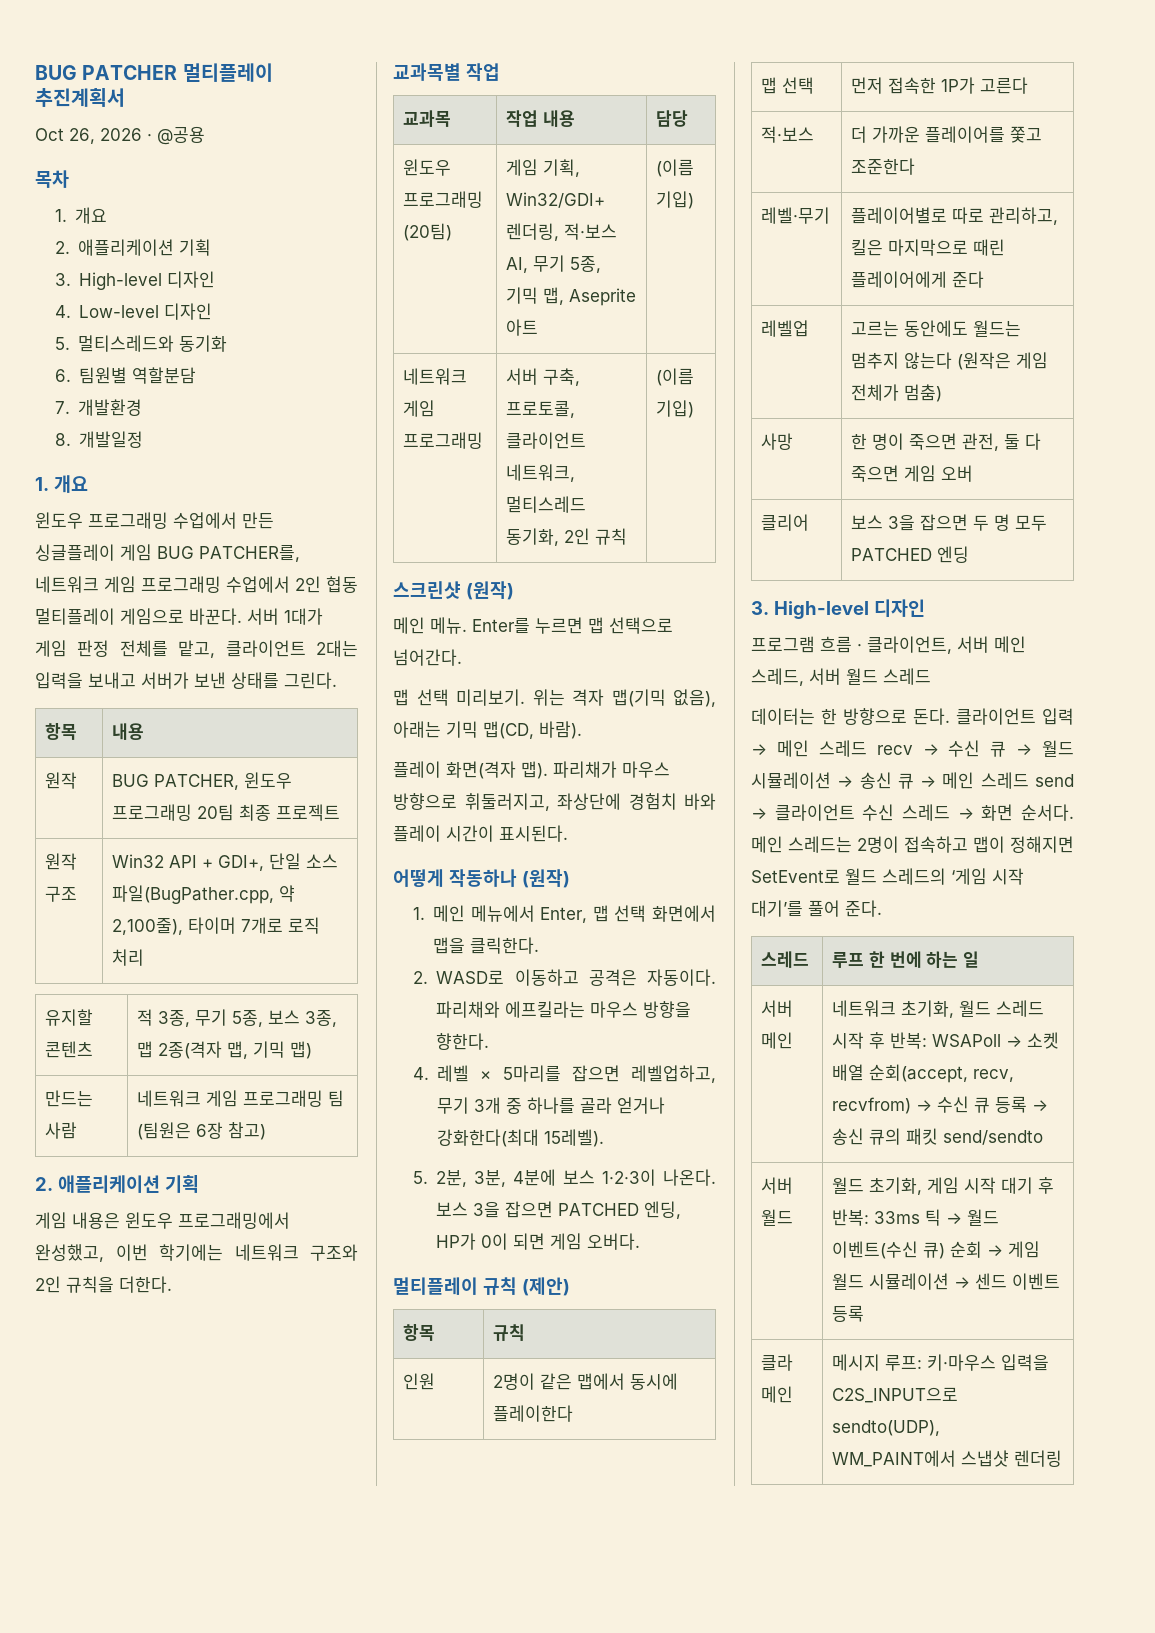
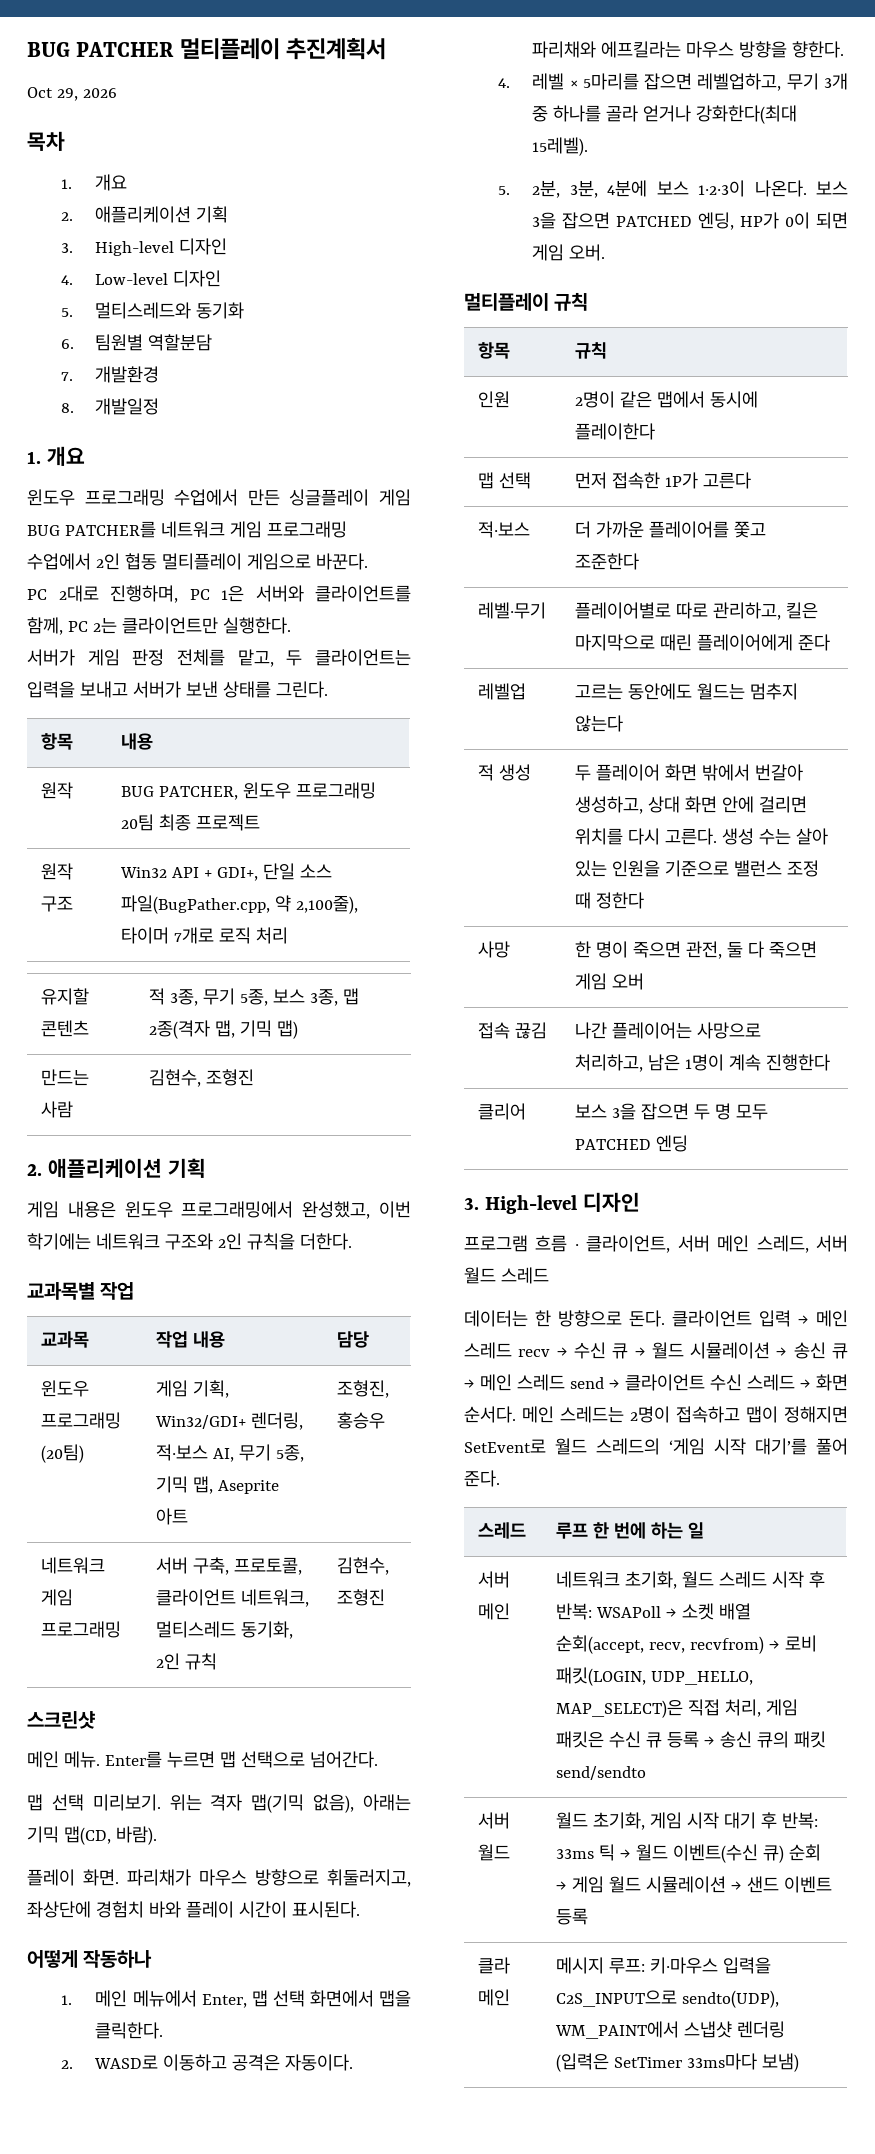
- Oct 26, 2026 · @공용
+ Oct 29, 2026
- 윈도우 프로그래밍 수업에서 만든 싱글플레이 게임 BUG PATCHER를, 네트워크 게임 프로그래밍 수업에서 2인 협동 멀티플레이 게임으로 바꾼다. 서버 1대가 게임 판정 전체를 맡고, 클라이언트 2대는 입력을 보내고 서버가 보낸 상태를 그린다.
+ 윈도우 프로그래밍 수업에서 만든 싱글플레이 게임 BUG PATCHER를 네트워크 게임 프로그래밍 수업에서 2인 협동 멀티플레이 게임으로 바꾼다.
+ PC 2대로 진행하며, PC 1은 서버와 클라이언트를 함께, PC 2는 클라이언트만 실행한다.
+ 서버가 게임 판정 전체를 맡고, 두 클라이언트는 입력을 보내고 서버가 보낸 상태를 그린다.
- 만드는 사람 | 네트워크 게임 프로그래밍 팀 (팀원은 6장 참고)
+ 만드는 사람 | 김현수, 조형진
- 윈도우 프로그래밍 (20팀) | 게임 기획, Win32/GDI+ 렌더링, 적·보스 AI, 무기 5종, 기믹 맵, Aseprite 아트 | (이름 기입)
+ 윈도우 프로그래밍 (20팀) | 게임 기획, Win32/GDI+ 렌더링, 적·보스 AI, 무기 5종, 기믹 맵, Aseprite 아트 | 조형진, 홍승우
- 네트워크 게임 프로그래밍 | 서버 구축, 프로토콜, 클라이언트 네트워크, 멀티스레드 동기화, 2인 규칙 | (이름 기입)
+ 네트워크 게임 프로그래밍 | 서버 구축, 프로토콜, 클라이언트 네트워크, 멀티스레드 동기화, 2인 규칙 | 김현수, 조형진
- 스크린샷 (원작)
+ 스크린샷
- 플레이 화면(격자 맵).
+ 플레이 화면.
- 어떻게 작동하나 (원작)
+ 어떻게 작동하나
- 보스 3을 잡으면 PATCHED 엔딩, HP가 0이 되면 게임 오버다.
+ 보스 3을 잡으면 PATCHED 엔딩, HP가 0이 되면 게임 오버.
- 멀티플레이 규칙 (제안)
+ 멀티플레이 규칙
- 레벨업 | 고르는 동안에도 월드는 멈추지 않는다 (원작은 게임 전체가 멈춤)
+ 레벨업 | 고르는 동안에도 월드는 멈추지 않는다
+ 적 생성 | 두 플레이어 화면 밖에서 번갈아 생성하고, 상대 화면 안에 걸리면 위치를 다시 고른다. 생성 수는 살아 있는 인원을 기준으로 밸런스 조정 때 정한다
+ 접속 끊김 | 나간 플레이어는 사망으로 처리하고, 남은 1명이 계속 진행한다
- 서버 메인 | 네트워크 초기화, 월드 스레드 시작 후 반복: WSAPoll → 소켓 배열 순회(accept, recv, recvfrom) → 수신 큐 등록 → 송신 큐의 패킷 send/sendto
+ 서버 메인 | 네트워크 초기화, 월드 스레드 시작 후 반복: WSAPoll → 소켓 배열 순회(accept, recv, recvfrom) → 로비 패킷(LOGIN, UDP_HELLO, MAP_SELECT)은 직접 처리, 게임 패킷은 수신 큐 등록 → 송신 큐의 패킷 send/sendto
- 서버 월드 | 월드 초기화, 게임 시작 대기 후 반복: 33ms 틱 → 월드 이벤트(수신 큐) 순회 → 게임 월드 시뮬레이션 → 센드 이벤트 등록
+ 서버 월드 | 월드 초기화, 게임 시작 대기 후 반복: 33ms 틱 → 월드 이벤트(수신 큐) 순회 → 게임 월드 시뮬레이션 → 샌드 이벤트 등록
- 클라 메인 | 메시지 루프: 키·마우스 입력을 C2S_INPUT으로 sendto(UDP), WM_PAINT에서 스냅샷 렌더링
+ 클라 메인 | 메시지 루프: 키·마우스 입력을 C2S_INPUT으로 sendto(UDP), WM_PAINT에서 스냅샷 렌더링 (입력은 SetTimer 33ms마다 보냄)

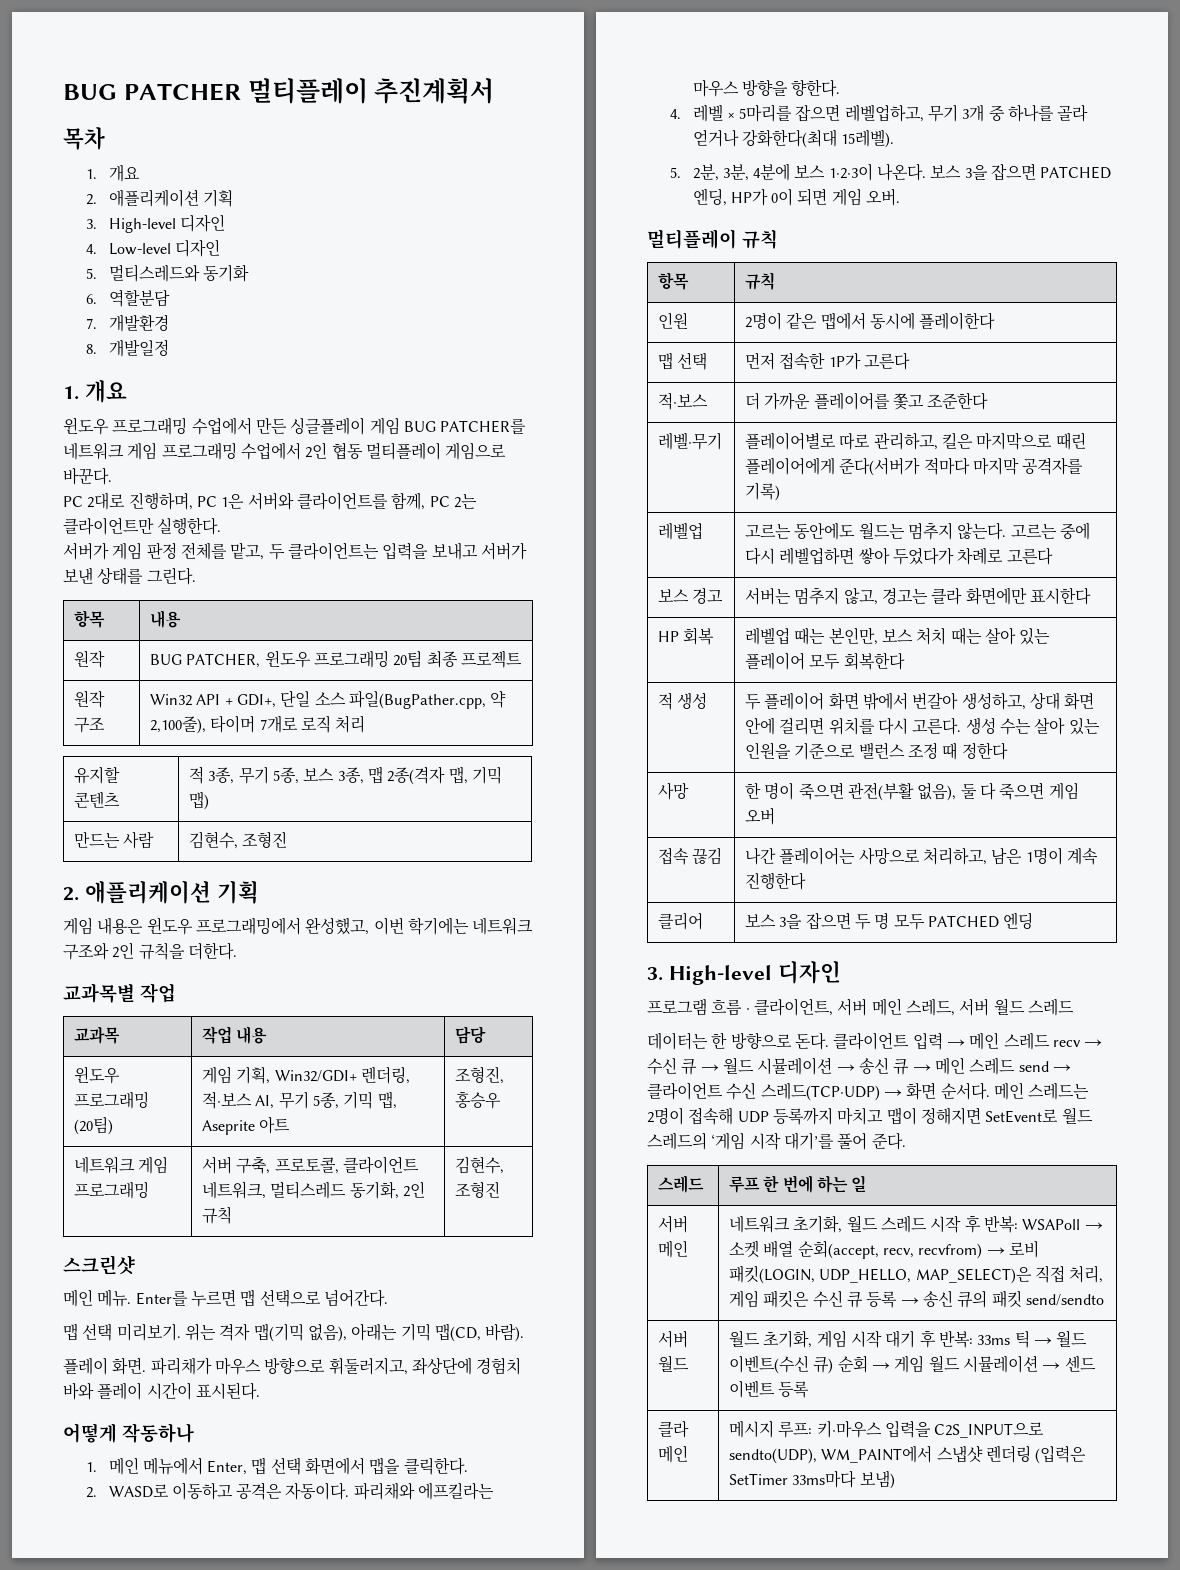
- Oct 29, 2026
- 6. 팀원별 역할분담
+ 6. 역할분담
- 레벨·무기 | 플레이어별로 따로 관리하고, 킬은 마지막으로 때린 플레이어에게 준다
+ 레벨·무기 | 플레이어별로 따로 관리하고, 킬은 마지막으로 때린 플레이어에게 준다(서버가 적마다 마지막 공격자를 기록)
- 레벨업 | 고르는 동안에도 월드는 멈추지 않는다
+ 레벨업 | 고르는 동안에도 월드는 멈추지 않는다. 고르는 중에 다시 레벨업하면 쌓아 두었다가 차례로 고른다
+ 보스 경고 | 서버는 멈추지 않고, 경고는 클라 화면에만 표시한다
+ HP 회복 | 레벨업 때는 본인만, 보스 처치 때는 살아 있는 플레이어 모두 회복한다
- 사망 | 한 명이 죽으면 관전, 둘 다 죽으면 게임 오버
+ 사망 | 한 명이 죽으면 관전(부활 없음), 둘 다 죽으면 게임 오버
- 클라이언트 입력 → 메인 스레드 recv → 수신 큐 → 월드 시뮬레이션 → 송신 큐 → 메인 스레드 send → 클라이언트 수신 스레드 → 화면 순서다.
+ 클라이언트 입력 → 메인 스레드 recv → 수신 큐 → 월드 시뮬레이션 → 송신 큐 → 메인 스레드 send → 클라이언트 수신 스레드(TCP·UDP) → 화면 순서다.
- 메인 스레드는 2명이 접속하고 맵이 정해지면 SetEvent로 월드 스레드의 ‘게임 시작 대기’를 풀어 준다.
+ 메인 스레드는 2명이 접속해 UDP 등록까지 마치고 맵이 정해지면 SetEvent로 월드 스레드의 ‘게임 시작 대기’를 풀어 준다.
- 서버 월드 | 월드 초기화, 게임 시작 대기 후 반복: 33ms 틱 → 월드 이벤트(수신 큐) 순회 → 게임 월드 시뮬레이션 → 샌드 이벤트 등록
+ 서버 월드 | 월드 초기화, 게임 시작 대기 후 반복: 33ms 틱 → 월드 이벤트(수신 큐) 순회 → 게임 월드 시뮬레이션 → 센드 이벤트 등록

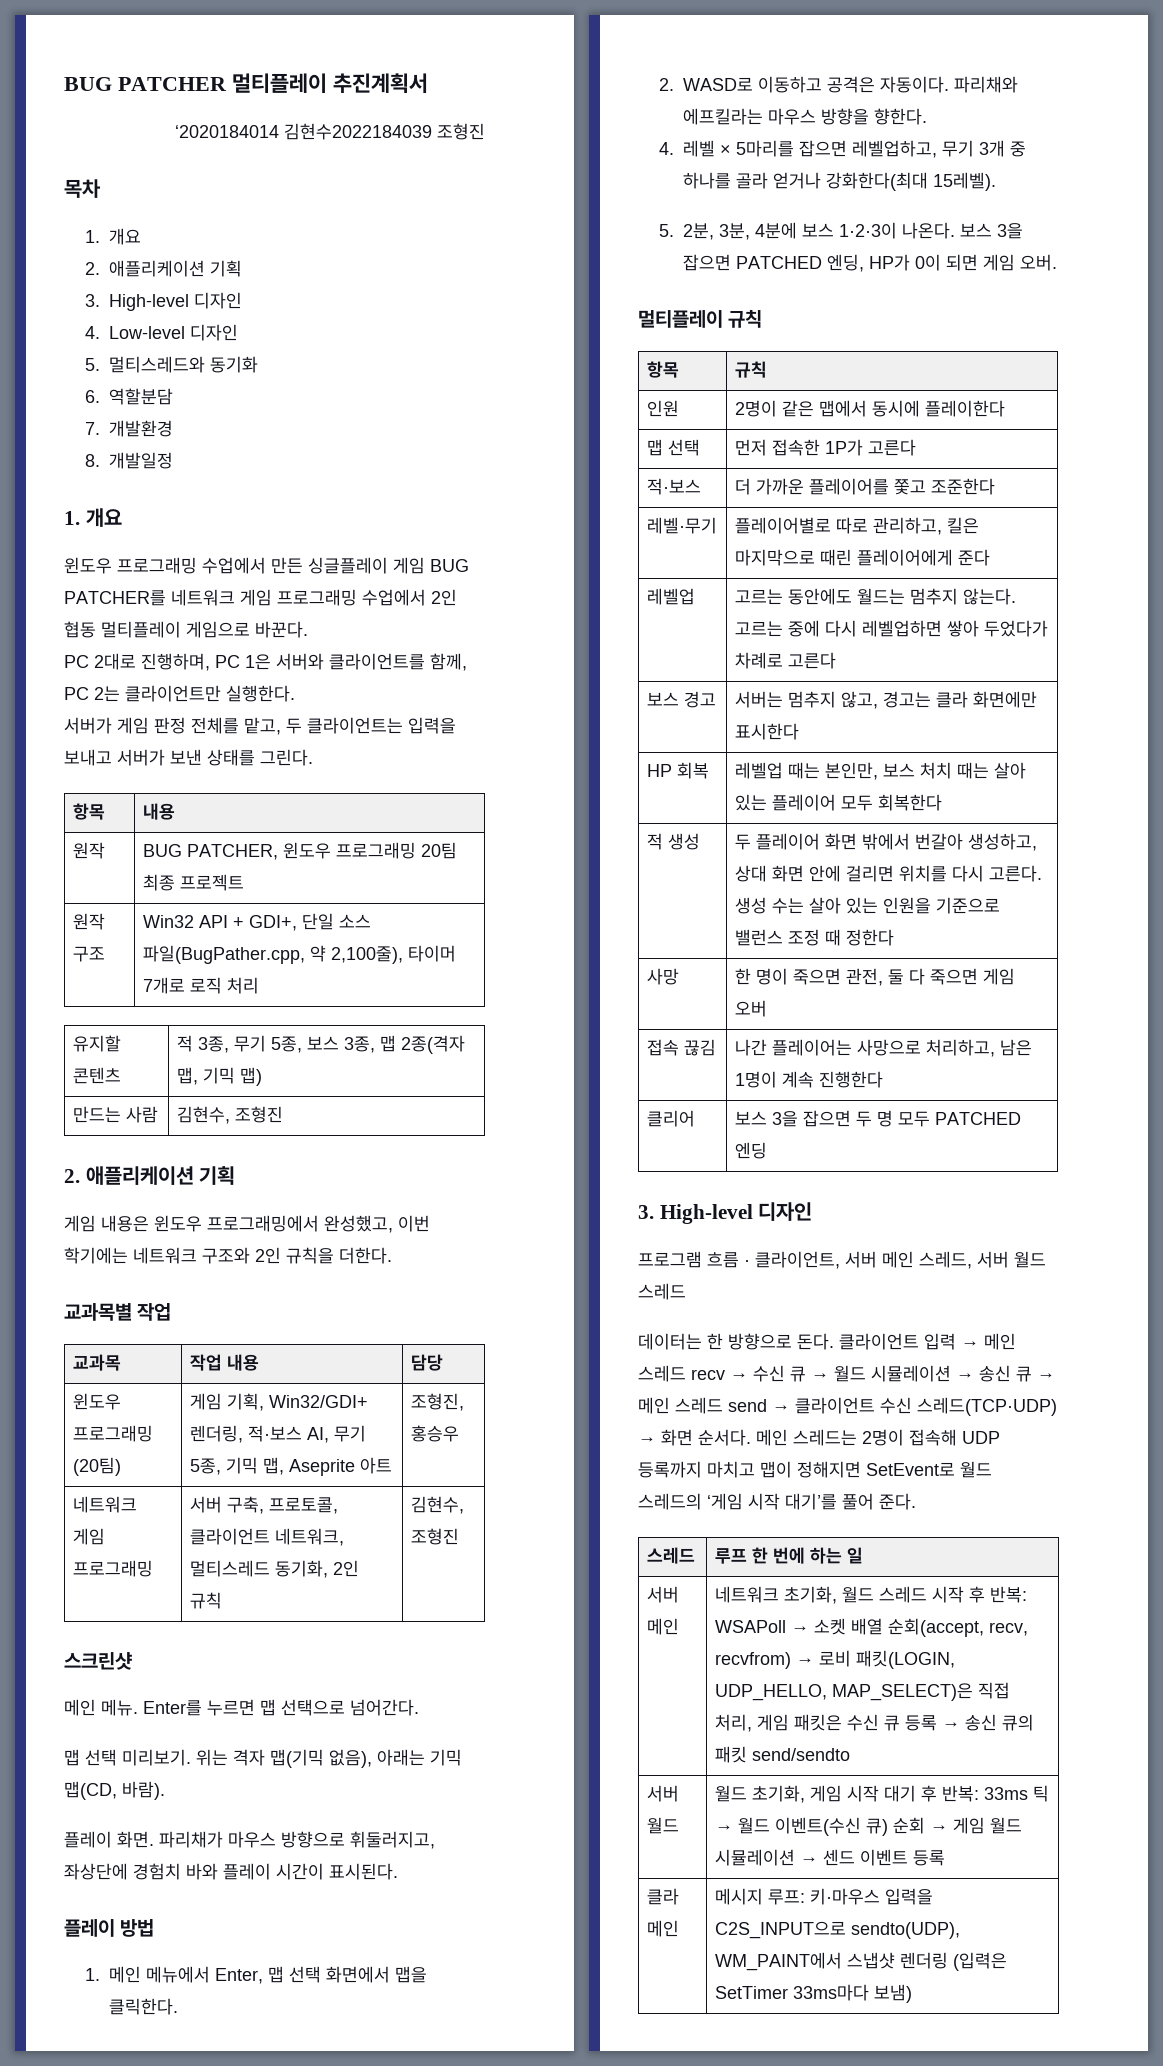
+ ‘2020184014 김현수2022184039 조형진
- 어떻게 작동하나
+ 플레이 방법
- 레벨·무기 | 플레이어별로 따로 관리하고, 킬은 마지막으로 때린 플레이어에게 준다(서버가 적마다 마지막 공격자를 기록)
+ 레벨·무기 | 플레이어별로 따로 관리하고, 킬은 마지막으로 때린 플레이어에게 준다
- 사망 | 한 명이 죽으면 관전(부활 없음), 둘 다 죽으면 게임 오버
+ 사망 | 한 명이 죽으면 관전, 둘 다 죽으면 게임 오버

